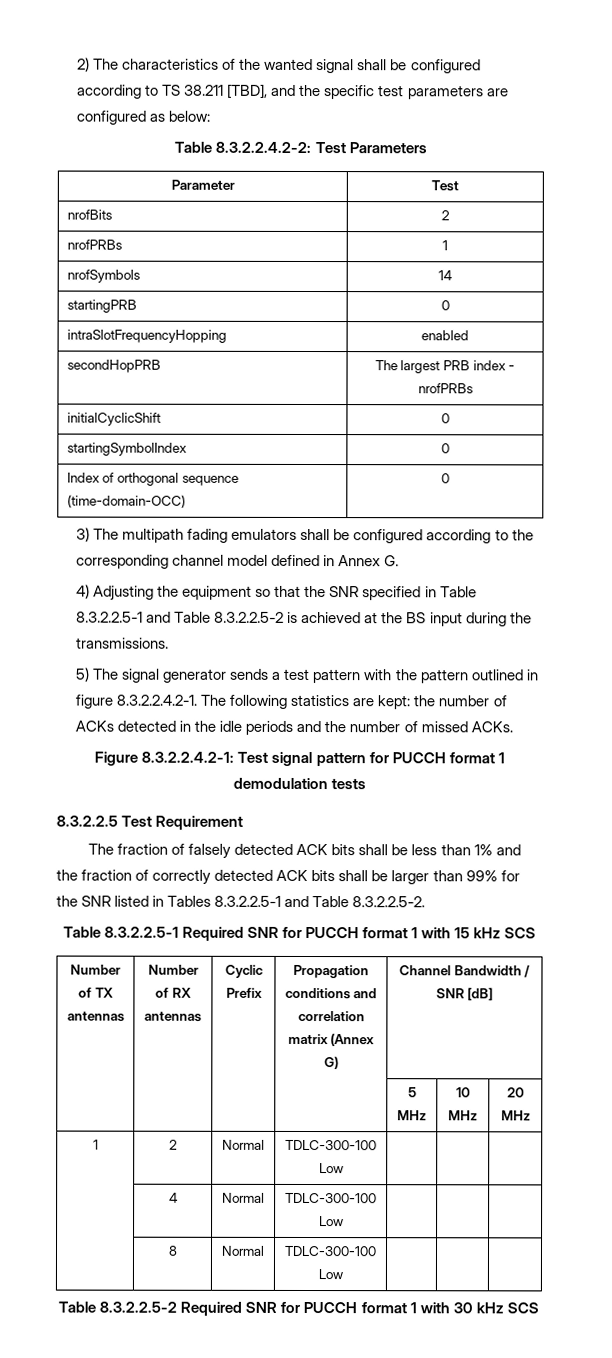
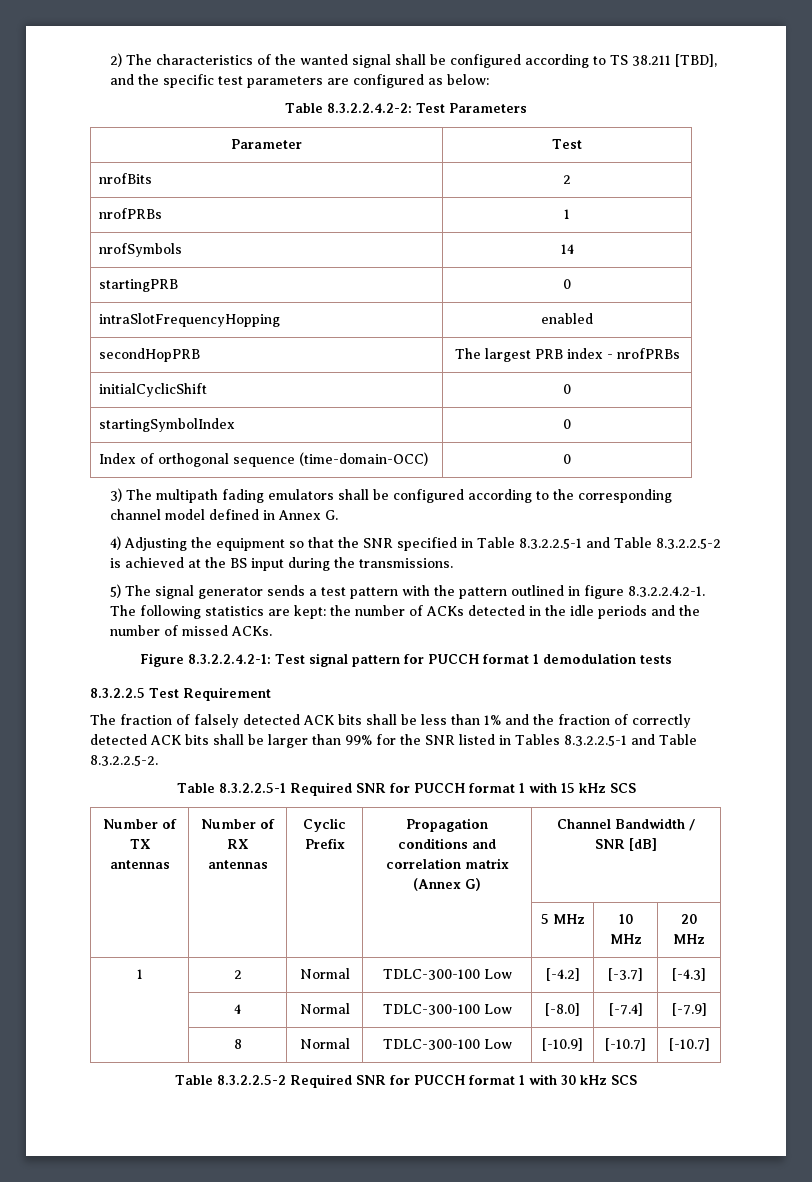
- 1 | 2 | Normal | TDLC-300-100 Low | | |
+ 1 | 2 | Normal | TDLC-300-100 Low | [-4.2] | [-3.7] | [-4.3]
- | 4 | Normal | TDLC-300-100 Low | | |
+ | 4 | Normal | TDLC-300-100 Low | [-8.0] | [-7.4] | [-7.9]
- | 8 | Normal | TDLC-300-100 Low | | |
+ | 8 | Normal | TDLC-300-100 Low | [-10.9] | [-10.7] | [-10.7]

